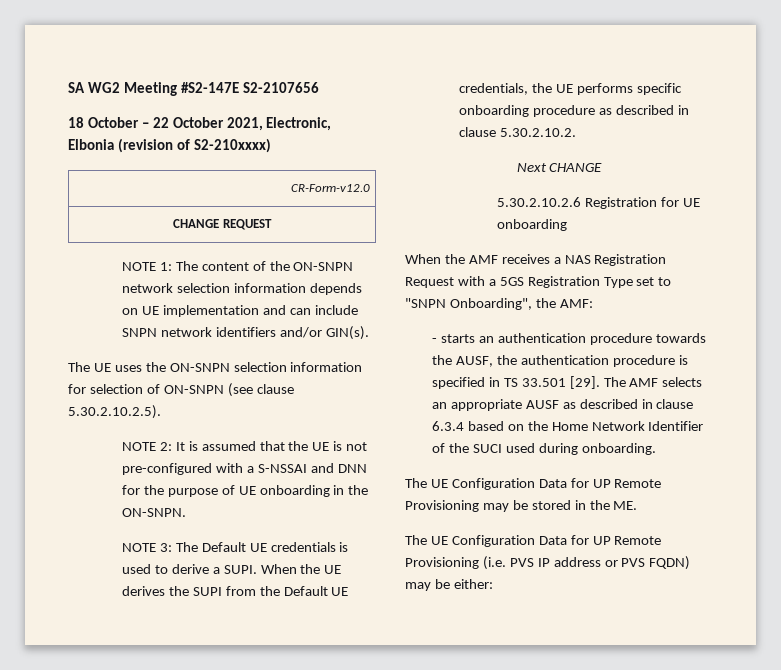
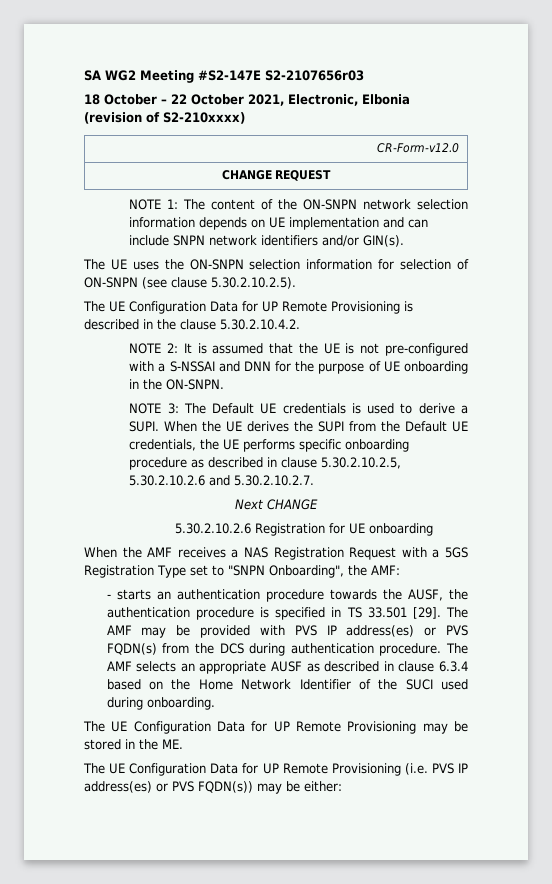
- SA WG2 Meeting #S2-147E S2-2107656
+ SA WG2 Meeting #S2-147E S2-2107656r03
+ The UE Configuration Data for UP Remote Provisioning is described in the clause 5.30.2.10.4.2.
- When the UE derives the SUPI from the Default UE credentials, the UE performs specific onboarding procedure as described in clause 5.30.2.10.2.
+ When the UE derives the SUPI from the Default UE credentials, the UE performs specific onboarding procedure as described in clause 5.30.2.10.2.5, 5.30.2.10.2.6 and 5.30.2.10.2.7.
- The AMF selects an appropriate AUSF as described in clause 6.3.4 based on the Home Network Identifier of the SUCI used during onboarding.
+ The AMF may be provided with PVS IP address(es) or PVS FQDN(s) from the DCS during authentication procedure. The AMF selects an appropriate AUSF as described in clause 6.3.4 based on the Home Network Identifier of the SUCI used during onboarding.
- The UE Configuration Data for UP Remote Provisioning (i.e. PVS IP address or PVS FQDN) may be either:
+ The UE Configuration Data for UP Remote Provisioning (i.e. PVS IP address(es) or PVS FQDN(s)) may be either:

